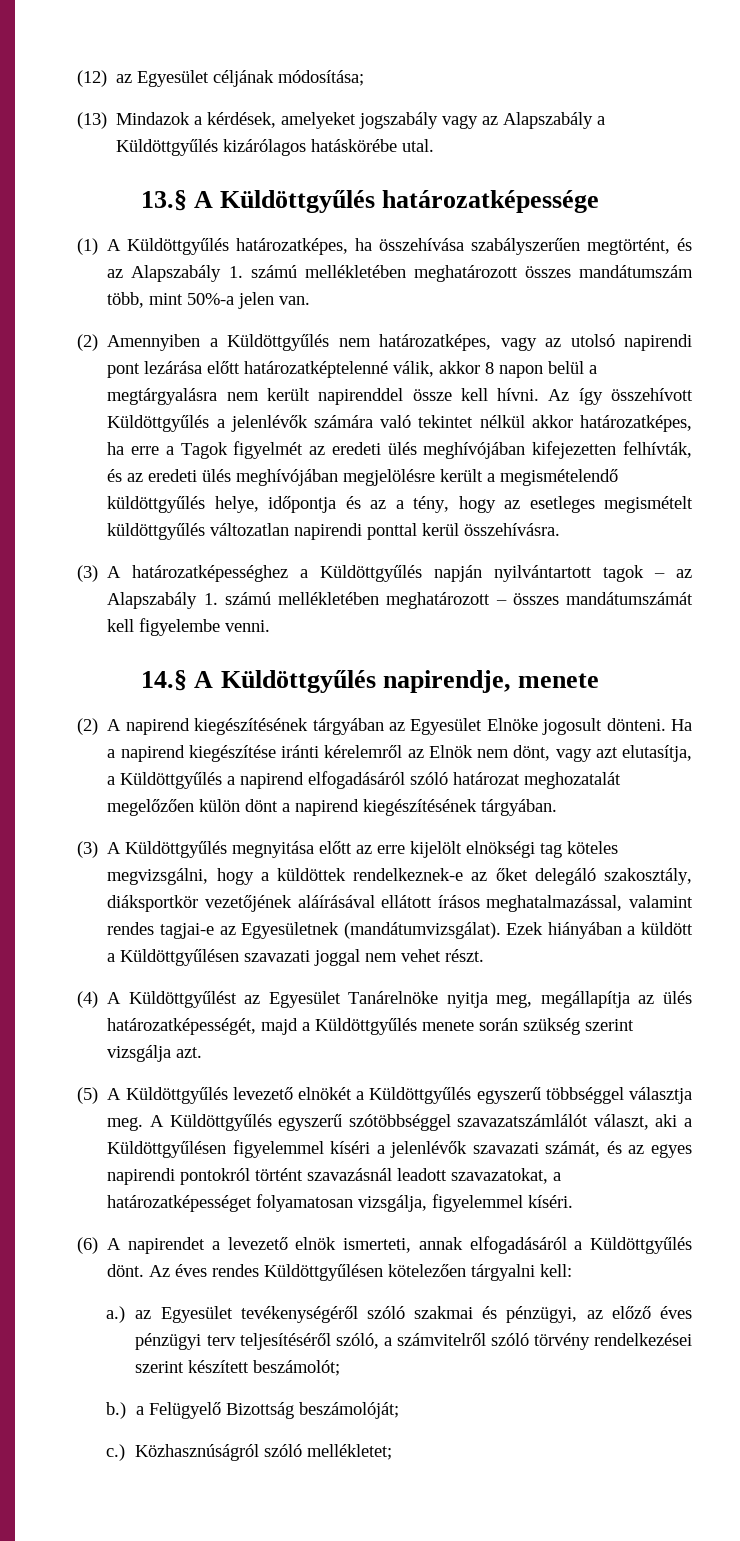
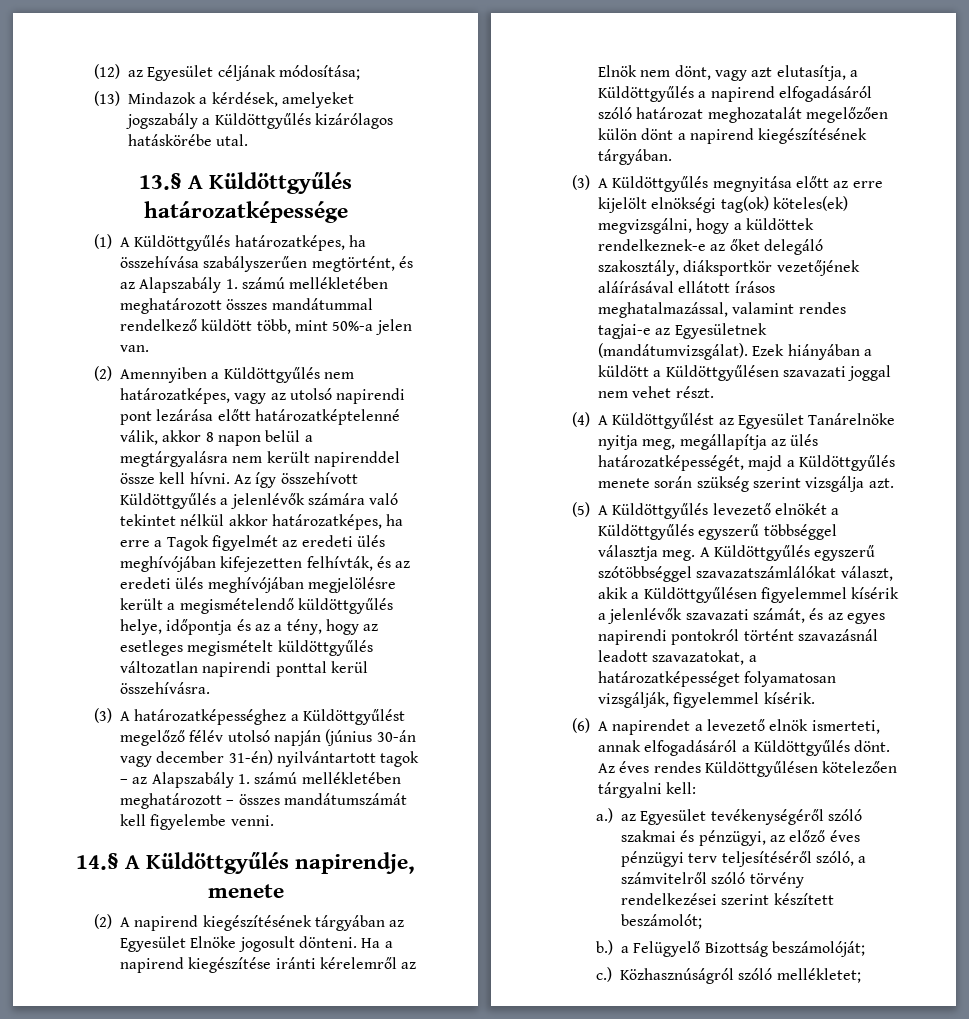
- (13) Mindazok a kérdések, amelyeket jogszabály vagy az Alapszabály a Küldöttgyűlés kizárólagos hatáskörébe utal.
+ (13) Mindazok a kérdések, amelyeket jogszabály a Küldöttgyűlés kizárólagos hatáskörébe utal.
- (1) A Küldöttgyűlés határozatképes, ha összehívása szabályszerűen megtörtént, és az Alapszabály 1. számú mellékletében meghatározott összes mandátumszám több, mint 50%-a jelen van.
+ (1) A Küldöttgyűlés határozatképes, ha összehívása szabályszerűen megtörtént, és az Alapszabály 1. számú mellékletében meghatározott összes mandátummal rendelkező küldött több, mint 50%-a jelen van.
- (3) A határozatképességhez a Küldöttgyűlés napján nyilvántartott tagok – az Alapszabály 1. számú mellékletében meghatározott – összes mandátumszámát kell figyelembe venni.
+ (3) A határozatképességhez a Küldöttgyűlést megelőző félév utolsó napján (június 30-án vagy december 31-én) nyilvántartott tagok – az Alapszabály 1. számú mellékletében meghatározott – összes mandátumszámát kell figyelembe venni.
- (3) A Küldöttgyűlés megnyitása előtt az erre kijelölt elnökségi tag köteles megvizsgálni, hogy a küldöttek rendelkeznek-e az őket delegáló szakosztály, diáksportkör vezetőjének aláírásával ellátott írásos meghatalmazással, valamint rendes tagjai-e az Egyesületnek (mandátumvizsgálat).
+ (3) A Küldöttgyűlés megnyitása előtt az erre kijelölt elnökségi tag(ok) köteles(ek) megvizsgálni, hogy a küldöttek rendelkeznek-e az őket delegáló szakosztály, diáksportkör vezetőjének aláírásával ellátott írásos meghatalmazással, valamint rendes tagjai-e az Egyesületnek (mandátumvizsgálat).
- A Küldöttgyűlés egyszerű szótöbbséggel szavazatszámlálót választ, aki a Küldöttgyűlésen figyelemmel kíséri a jelenlévők szavazati számát, és az egyes napirendi pontokról történt szavazásnál leadott szavazatokat, a határozatképességet folyamatosan vizsgálja, figyelemmel kíséri.
+ A Küldöttgyűlés egyszerű szótöbbséggel szavazatszámlálókat választ, akik a Küldöttgyűlésen figyelemmel kísérik a jelenlévők szavazati számát, és az egyes napirendi pontokról történt szavazásnál leadott szavazatokat, a határozatképességet folyamatosan vizsgálják, figyelemmel kísérik.

